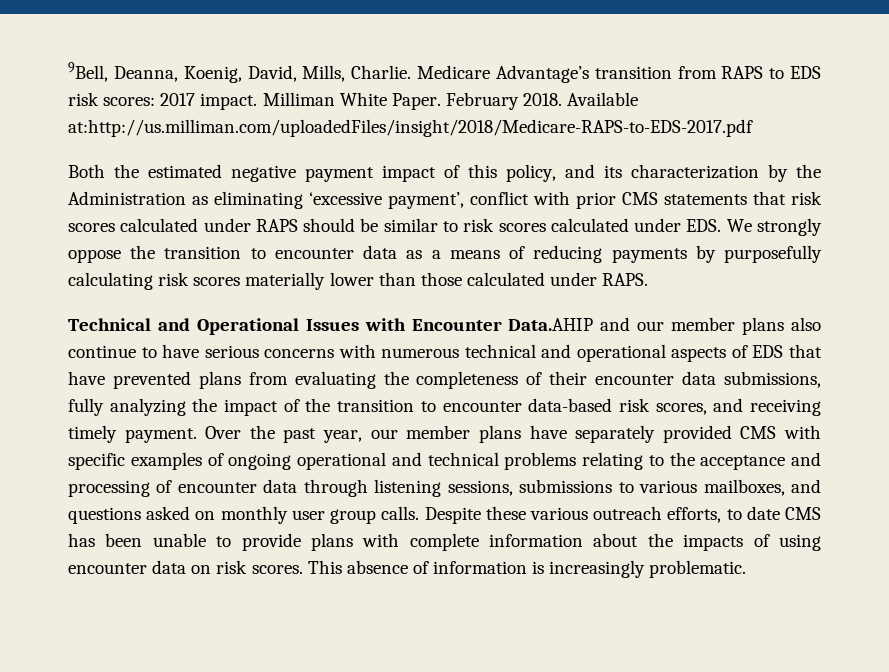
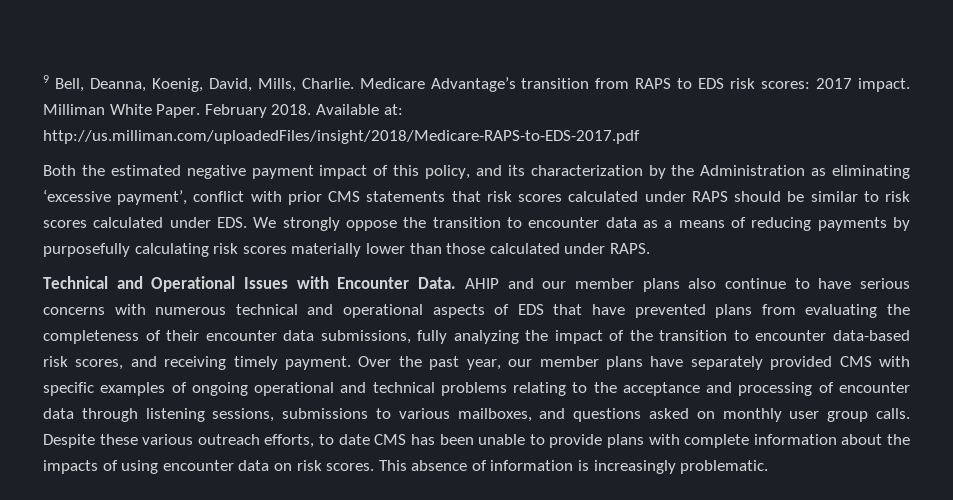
- 9Bell, Deanna, Koenig, David, Mills, Charlie.
+ 9 Bell, Deanna, Koenig, David, Mills, Charlie.
- Available at:http://us.milliman.com/uploadedFiles/insight/2018/Medicare-RAPS-to-EDS-2017.pdf
+ Available at: http://us.milliman.com/uploadedFiles/insight/2018/Medicare-RAPS-to-EDS-2017.pdf
- Technical and Operational Issues with Encounter Data.AHIP and our member plans also continue to have serious concerns with numerous technical and operational aspects of EDS that have prevented plans from evaluating the completeness of their encounter data submissions, fully analyzing the impact of the transition to encounter data-based risk scores, and receiving timely payment.
+ Technical and Operational Issues with Encounter Data. AHIP and our member plans also continue to have serious concerns with numerous technical and operational aspects of EDS that have prevented plans from evaluating the completeness of their encounter data submissions, fully analyzing the impact of the transition to encounter data-based risk scores, and receiving timely payment.

